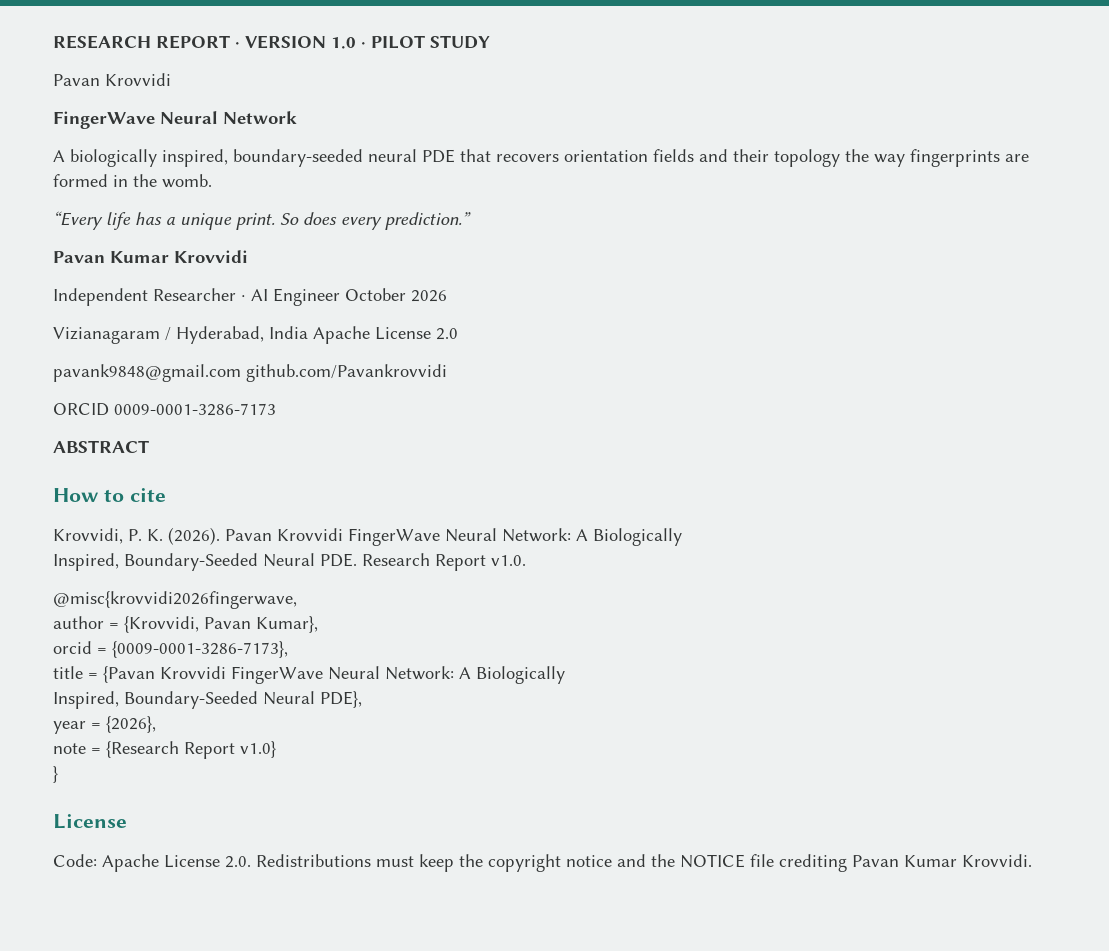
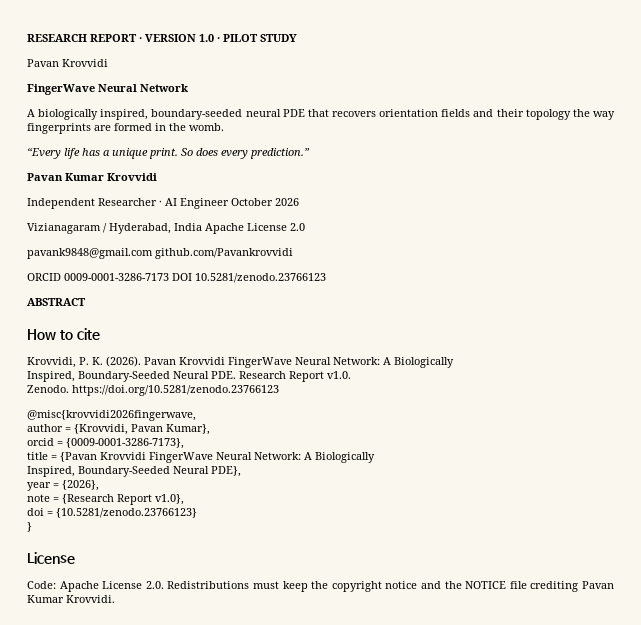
- ORCID 0009-0001-3286-7173
+ ORCID 0009-0001-3286-7173 DOI 10.5281/zenodo.23766123
+ Zenodo. https://doi.org/10.5281/zenodo.23766123
- note = {Research Report v1.0}
+ note = {Research Report v1.0},
+ doi = {10.5281/zenodo.23766123}

